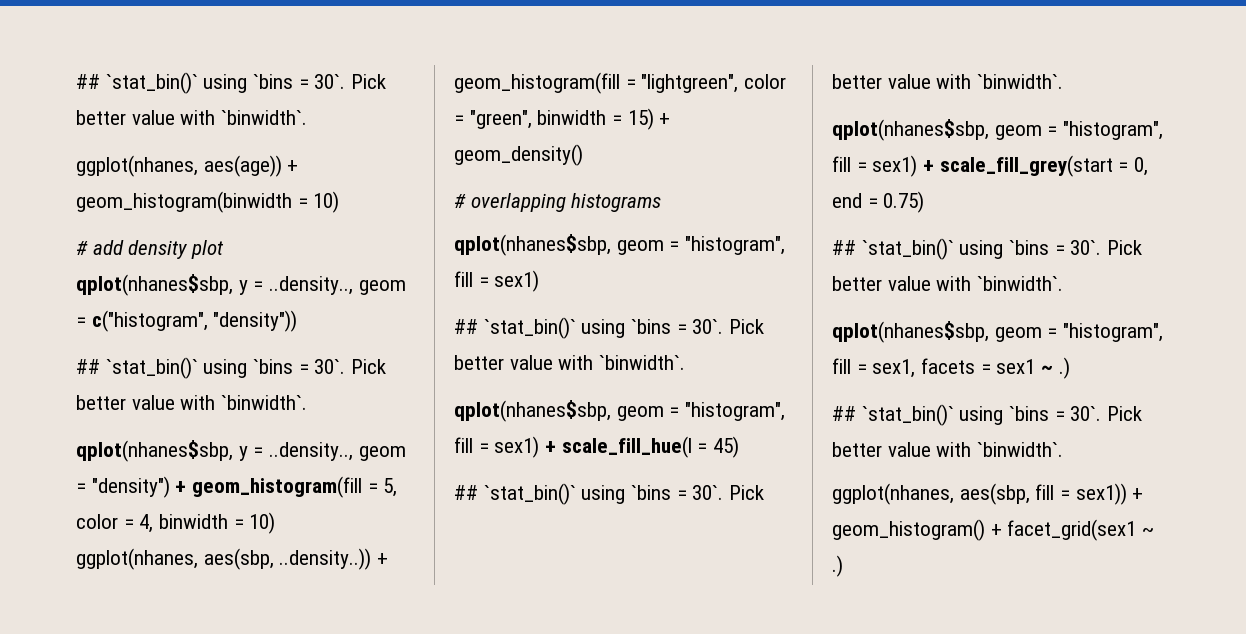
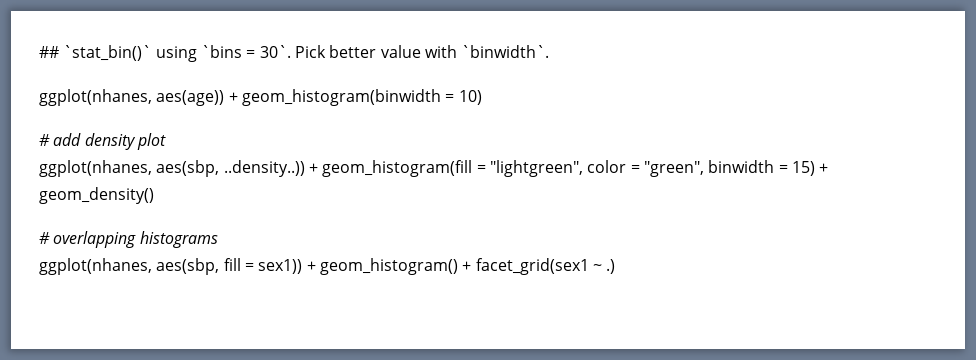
- qplot(nhanes$sbp, y = ..density.., geom = c("histogram", "density"))
- ## `stat_bin()` using `bins = 30`. Pick better value with `binwidth`.
- qplot(nhanes$sbp, y = ..density.., geom = "density") + geom_histogram(fill = 5, color = 4, binwidth = 10)
  # overlapping histograms
- qplot(nhanes$sbp, geom = "histogram", fill = sex1)
- ## `stat_bin()` using `bins = 30`. Pick better value with `binwidth`.
- qplot(nhanes$sbp, geom = "histogram", fill = sex1) + scale_fill_hue(l = 45)
- ## `stat_bin()` using `bins = 30`. Pick better value with `binwidth`.
- qplot(nhanes$sbp, geom = "histogram", fill = sex1) + scale_fill_grey(start = 0, end = 0.75)
- ## `stat_bin()` using `bins = 30`. Pick better value with `binwidth`.
- qplot(nhanes$sbp, geom = "histogram", fill = sex1, facets = sex1 ~ .)
- ## `stat_bin()` using `bins = 30`. Pick better value with `binwidth`.

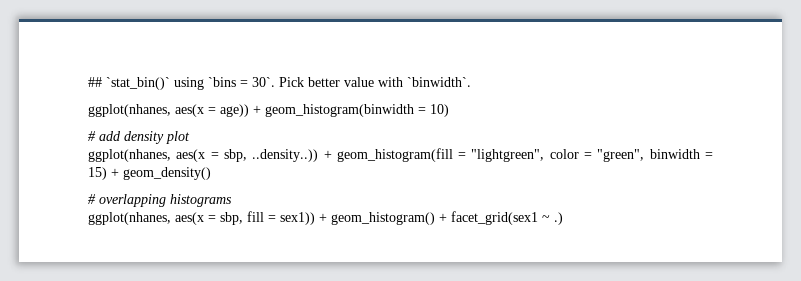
- ggplot(nhanes, aes(age)) + geom_histogram(binwidth = 10)
+ ggplot(nhanes, aes(x = age)) + geom_histogram(binwidth = 10)
- ggplot(nhanes, aes(sbp, ..density..))
+ ggplot(nhanes, aes(x = sbp, ..density..))
- ggplot(nhanes, aes(sbp, fill = sex1)) + geom_histogram() + facet_grid(sex1 ~ .)
+ ggplot(nhanes, aes(x = sbp, fill = sex1)) + geom_histogram() + facet_grid(sex1 ~ .)

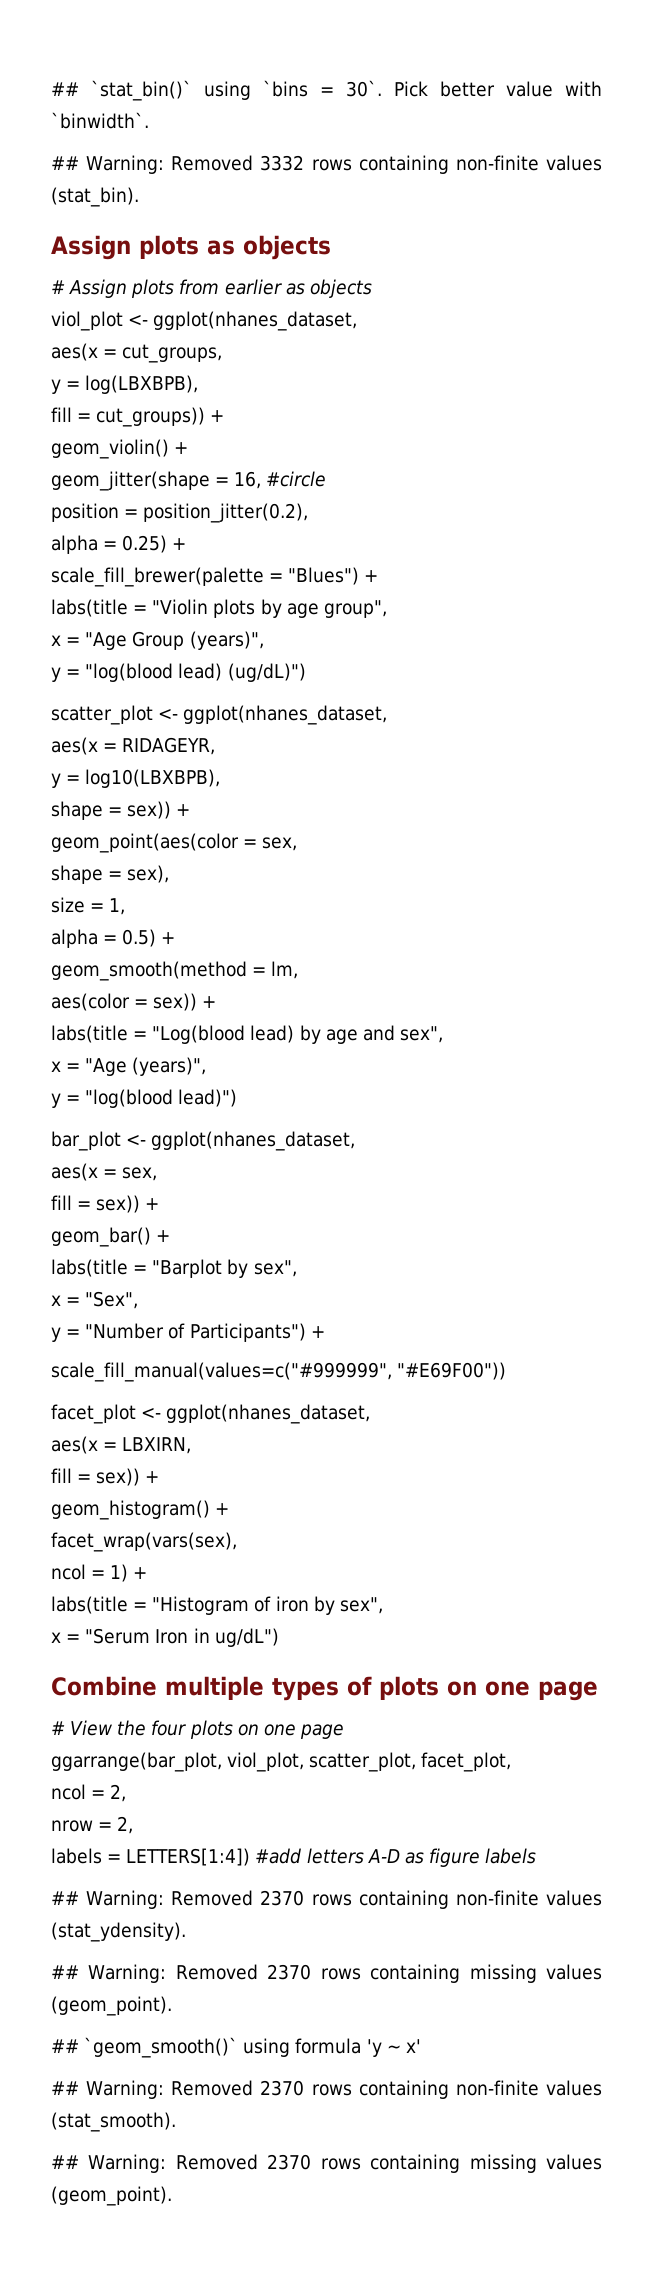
- ggplot(nhanes, aes(x = age)) + geom_histogram(binwidth = 10)
- # add density plot
- ggplot(nhanes, aes(x = sbp, ..density..)) + geom_histogram(fill = "lightgreen", color = "green", binwidth = 15) + geom_density()
- # overlapping histograms
- ggplot(nhanes, aes(x = sbp, fill = sex1)) + geom_histogram() + facet_grid(sex1 ~ .)
+ ## Warning: Removed 3332 rows containing non-finite values (stat_bin).
+ Assign plots as objects
+ # Assign plots from earlier as objects
+ viol_plot <- ggplot(nhanes_dataset,
+ aes(x = cut_groups,
+ y = log(LBXBPB),
+ fill = cut_groups)) +
+ geom_violin() +
+ geom_jitter(shape = 16, #circle
+ position = position_jitter(0.2),
+ alpha = 0.25) +
+ scale_fill_brewer(palette = "Blues") +
+ labs(title = "Violin plots by age group",
+ x = "Age Group (years)",
+ y = "log(blood lead) (ug/dL)")
+ scatter_plot <- ggplot(nhanes_dataset,
+ aes(x = RIDAGEYR,
+ y = log10(LBXBPB),
+ shape = sex)) +
+ geom_point(aes(color = sex,
+ shape = sex),
+ size = 1,
+ alpha = 0.5) +
+ geom_smooth(method = lm,
+ aes(color = sex)) +
+ labs(title = "Log(blood lead) by age and sex",
+ x = "Age (years)",
+ y = "log(blood lead)")
+ bar_plot <- ggplot(nhanes_dataset,
+ aes(x = sex,
+ fill = sex)) +
+ geom_bar() +
+ labs(title = "Barplot by sex",
+ x = "Sex",
+ y = "Number of Participants") +
+ scale_fill_manual(values=c("#999999", "#E69F00"))
+ facet_plot <- ggplot(nhanes_dataset,
+ aes(x = LBXIRN,
+ fill = sex)) +
+ geom_histogram() +
+ facet_wrap(vars(sex),
+ ncol = 1) +
+ labs(title = "Histogram of iron by sex",
+ x = "Serum Iron in ug/dL")
+ Combine multiple types of plots on one page
+ # View the four plots on one page
+ ggarrange(bar_plot, viol_plot, scatter_plot, facet_plot,
+ ncol = 2,
+ nrow = 2,
+ labels = LETTERS[1:4]) #add letters A-D as figure labels
+ ## Warning: Removed 2370 rows containing non-finite values (stat_ydensity).
+ ## Warning: Removed 2370 rows containing missing values (geom_point).
+ ## `geom_smooth()` using formula 'y ~ x'
+ ## Warning: Removed 2370 rows containing non-finite values (stat_smooth).
+ ## Warning: Removed 2370 rows containing missing values (geom_point).

